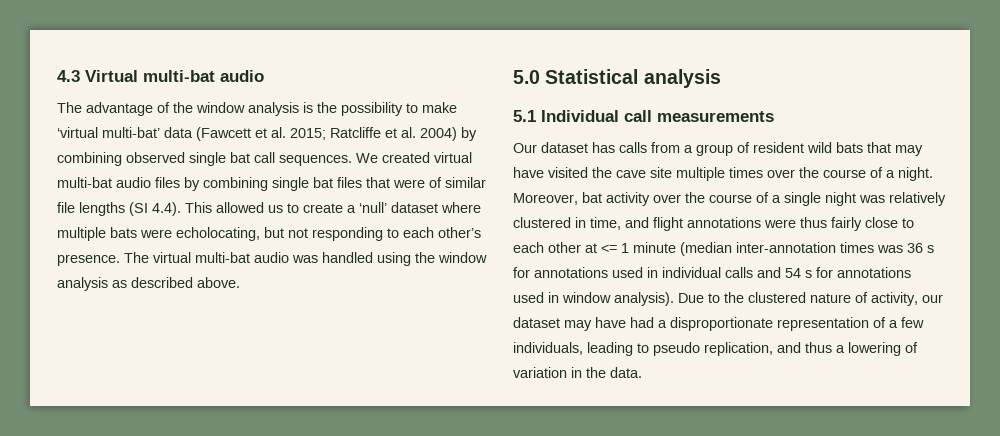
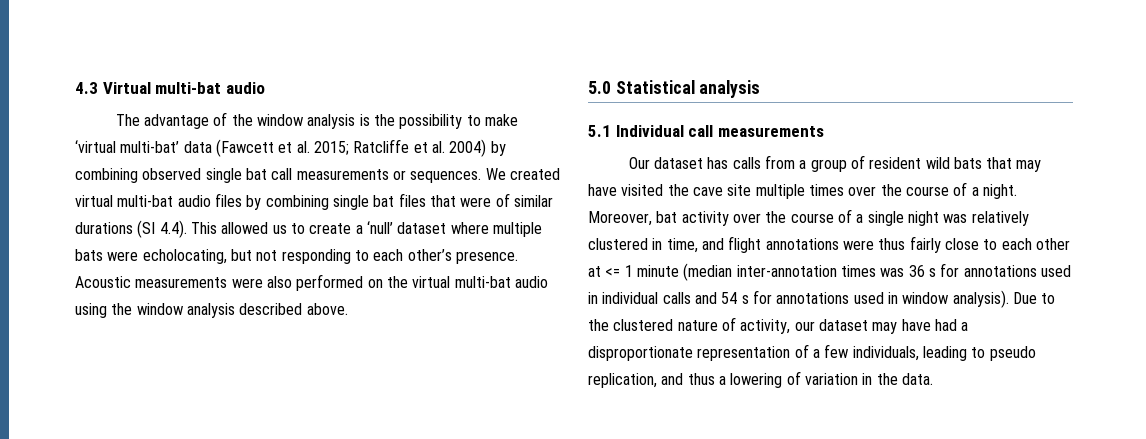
- The advantage of the window analysis is the possibility to make ‘virtual multi-bat’ data (Fawcett et al. 2015; Ratcliffe et al. 2004) by combining observed single bat call sequences.
+ The advantage of the window analysis is the possibility to make ‘virtual multi-bat’ data (Fawcett et al. 2015; Ratcliffe et al. 2004) by combining observed single bat call measurements or sequences.
- We created virtual multi-bat audio files by combining single bat files that were of similar file lengths (SI 4.4). This allowed us to create a ‘null’ dataset where multiple bats were echolocating, but not responding to each other’s presence.
+ We created virtual multi-bat audio files by combining single bat files that were of similar durations (SI 4.4). This allowed us to create a ‘null’ dataset where multiple bats were echolocating, but not responding to each other’s presence.
- The virtual multi-bat audio was handled using the window analysis as described above.
+ Acoustic measurements were also performed on the virtual multi-bat audio using the window analysis described above.

